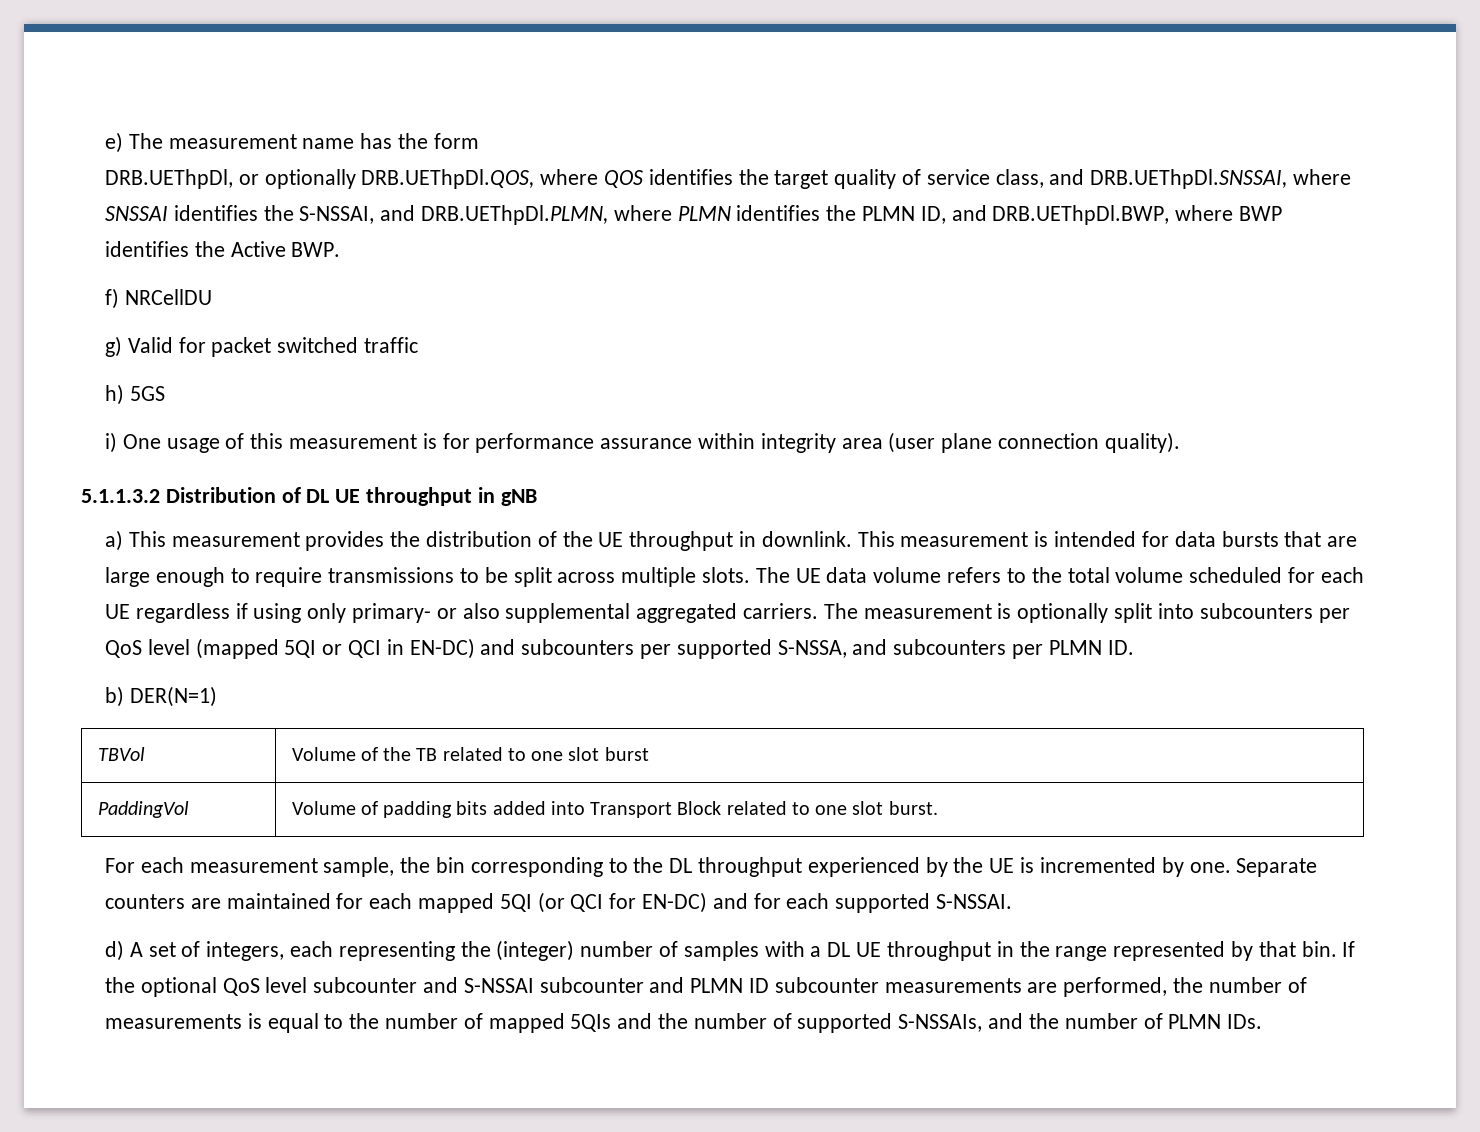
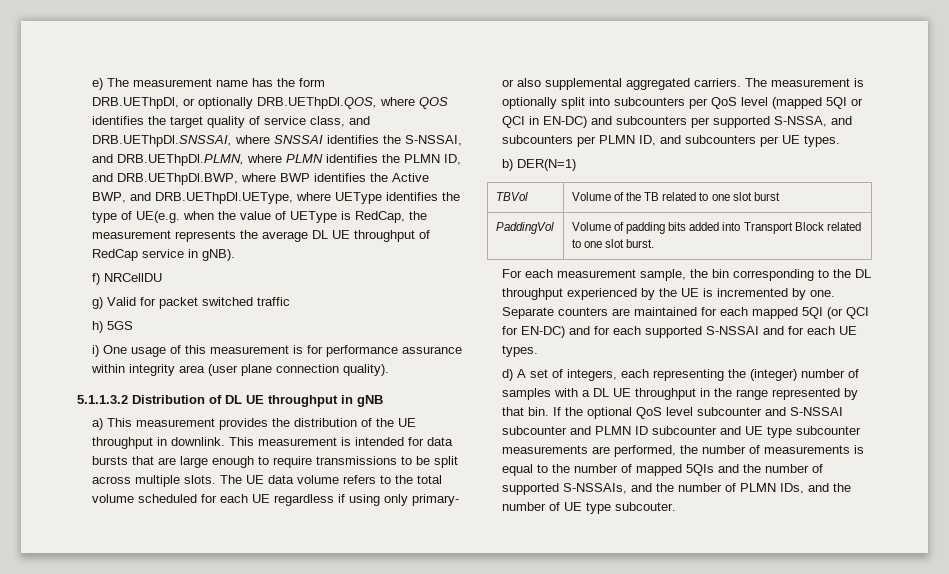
- DRB.UEThpDl, or optionally DRB.UEThpDl.QOS, where QOS identifies the target quality of service class, and DRB.UEThpDl.SNSSAI, where SNSSAI identifies the S-NSSAI, and DRB.UEThpDl.PLMN, where PLMN identifies the PLMN ID, and DRB.UEThpDl.BWP, where BWP identifies the Active BWP.
+ DRB.UEThpDl, or optionally DRB.UEThpDl.QOS, where QOS identifies the target quality of service class, and DRB.UEThpDl.SNSSAI, where SNSSAI identifies the S-NSSAI, and DRB.UEThpDl.PLMN, where PLMN identifies the PLMN ID, and DRB.UEThpDl.BWP, where BWP identifies the Active BWP, and DRB.UEThpDl.UEType, where UEType identifies the type of UE(e.g. when the value of UEType is RedCap, the measurement represents the average DL UE throughput of RedCap service in gNB).
- The measurement is optionally split into subcounters per QoS level (mapped 5QI or QCI in EN-DC) and subcounters per supported S-NSSA, and subcounters per PLMN ID.
+ The measurement is optionally split into subcounters per QoS level (mapped 5QI or QCI in EN-DC) and subcounters per supported S-NSSA, and subcounters per PLMN ID, and subcounters per UE types.
- Separate counters are maintained for each mapped 5QI (or QCI for EN-DC) and for each supported S-NSSAI.
+ Separate counters are maintained for each mapped 5QI (or QCI for EN-DC) and for each supported S-NSSAI and for each UE types.
- If the optional QoS level subcounter and S-NSSAI subcounter and PLMN ID subcounter measurements are performed, the number of measurements is equal to the number of mapped 5QIs and the number of supported S-NSSAIs, and the number of PLMN IDs.
+ If the optional QoS level subcounter and S-NSSAI subcounter and PLMN ID subcounter and UE type subcounter measurements are performed, the number of measurements is equal to the number of mapped 5QIs and the number of supported S-NSSAIs, and the number of PLMN IDs, and the number of UE type subcouter.

